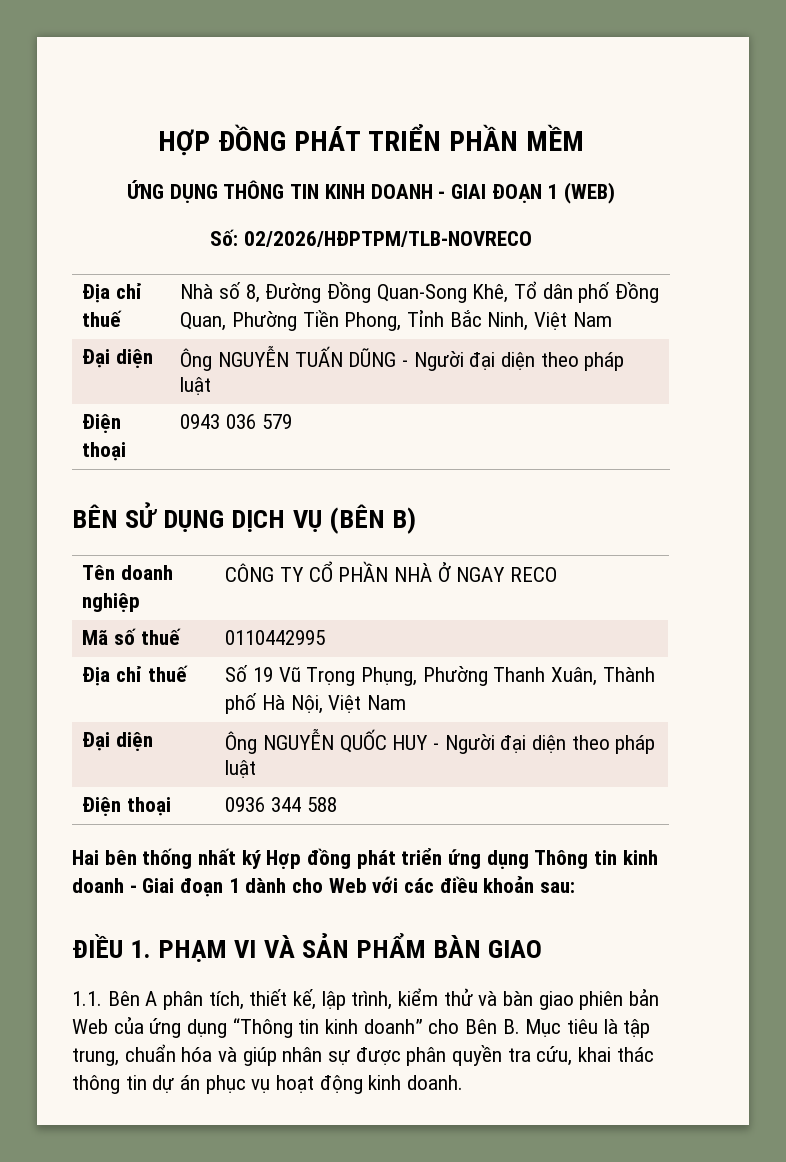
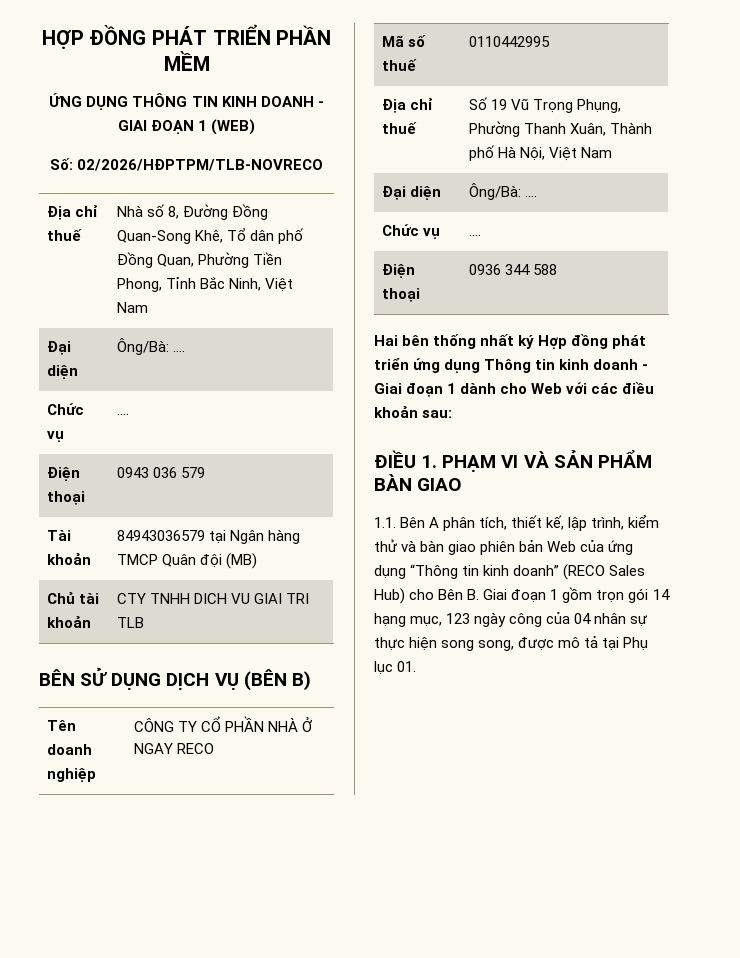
  Địa chỉ thuế | Nhà số 8, Đường Đồng Quan-Song Khê, Tổ dân phố Đồng Quan, Phường Tiền Phong, Tỉnh Bắc Ninh, Việt Nam
- Đại diện | Ông NGUYỄN TUẤN DŨNG - Người đại diện theo pháp luật
+ Đại diện | Ông/Bà: ....
+ Chức vụ | ....
+ Tài khoản | 84943036579 tại Ngân hàng TMCP Quân đội (MB)
+ Chủ tài khoản | CTY TNHH DICH VU GIAI TRI TLB
  Địa chỉ thuế | Số 19 Vũ Trọng Phụng, Phường Thanh Xuân, Thành phố Hà Nội, Việt Nam
- Đại diện | Ông NGUYỄN QUỐC HUY - Người đại diện theo pháp luật
+ Đại diện | Ông/Bà: ....
+ Chức vụ | ....
- 1.1. Bên A phân tích, thiết kế, lập trình, kiểm thử và bàn giao phiên bản Web của ứng dụng “Thông tin kinh doanh” cho Bên B. Mục tiêu là tập trung, chuẩn hóa và giúp nhân sự được phân quyền tra cứu, khai thác thông tin dự án phục vụ hoạt động kinh doanh.
+ 1.1. Bên A phân tích, thiết kế, lập trình, kiểm thử và bàn giao phiên bản Web của ứng dụng “Thông tin kinh doanh” (RECO Sales Hub) cho Bên B. Giai đoạn 1 gồm trọn gói 14 hạng mục, 123 ngày công của 04 nhân sự thực hiện song song, được mô tả tại Phụ lục 01.

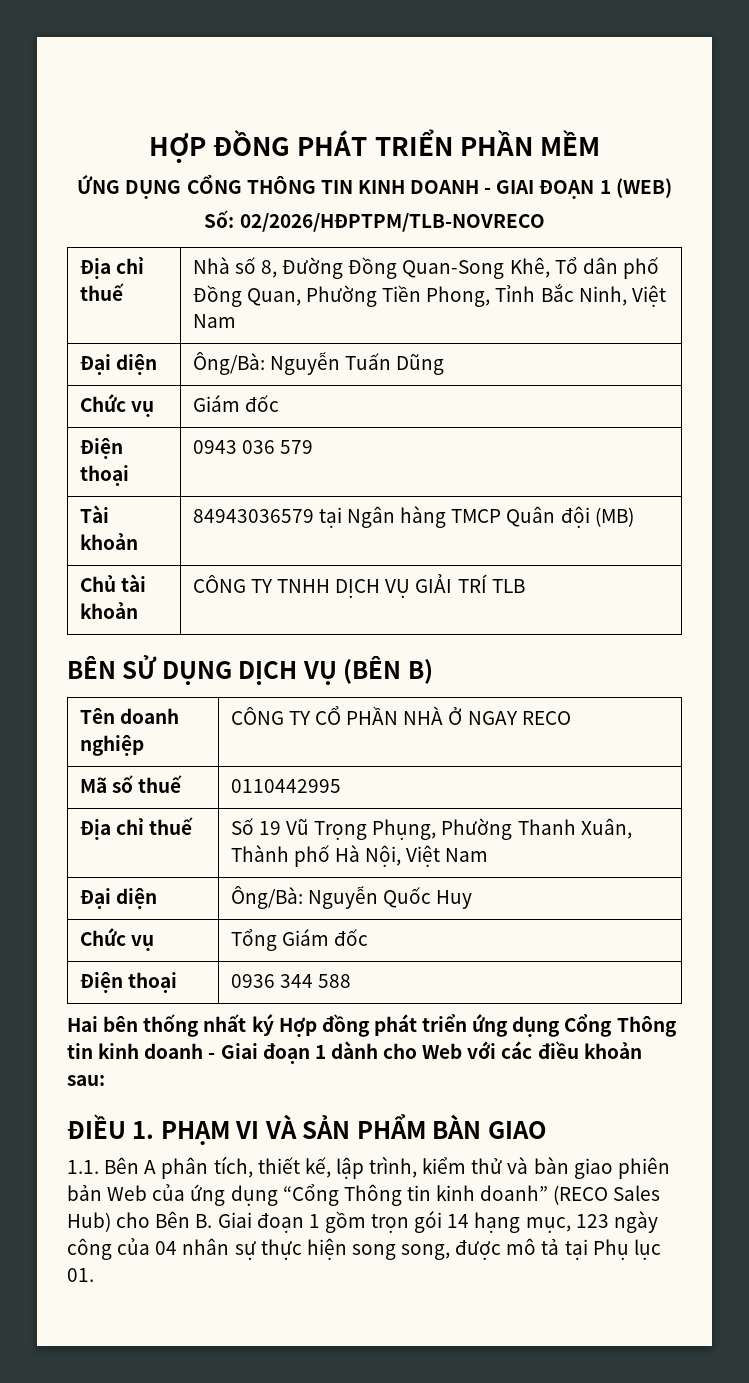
- ỨNG DỤNG THÔNG TIN KINH DOANH - GIAI ĐOẠN 1 (WEB)
+ ỨNG DỤNG CỔNG THÔNG TIN KINH DOANH - GIAI ĐOẠN 1 (WEB)
  Địa chỉ thuế | Nhà số 8, Đường Đồng Quan-Song Khê, Tổ dân phố Đồng Quan, Phường Tiền Phong, Tỉnh Bắc Ninh, Việt Nam
- Đại diện | Ông/Bà: ....
- Chức vụ | ....
+ Đại diện | Ông/Bà: Nguyễn Tuấn Dũng
+ Chức vụ | Giám đốc
- Chủ tài khoản | CTY TNHH DICH VU GIAI TRI TLB
+ Chủ tài khoản | CÔNG TY TNHH DỊCH VỤ GIẢI TRÍ TLB
  Địa chỉ thuế | Số 19 Vũ Trọng Phụng, Phường Thanh Xuân, Thành phố Hà Nội, Việt Nam
- Đại diện | Ông/Bà: ....
- Chức vụ | ....
+ Đại diện | Ông/Bà: Nguyễn Quốc Huy
+ Chức vụ | Tổng Giám đốc
- Hai bên thống nhất ký Hợp đồng phát triển ứng dụng Thông tin kinh doanh - Giai đoạn 1 dành cho Web với các điều khoản sau:
+ Hai bên thống nhất ký Hợp đồng phát triển ứng dụng Cổng Thông tin kinh doanh - Giai đoạn 1 dành cho Web với các điều khoản sau:
- 1.1. Bên A phân tích, thiết kế, lập trình, kiểm thử và bàn giao phiên bản Web của ứng dụng “Thông tin kinh doanh” (RECO Sales Hub) cho Bên B. Giai đoạn 1 gồm trọn gói 14 hạng mục, 123 ngày công của 04 nhân sự thực hiện song song, được mô tả tại Phụ lục 01.
+ 1.1. Bên A phân tích, thiết kế, lập trình, kiểm thử và bàn giao phiên bản Web của ứng dụng “Cổng Thông tin kinh doanh” (RECO Sales Hub) cho Bên B. Giai đoạn 1 gồm trọn gói 14 hạng mục, 123 ngày công của 04 nhân sự thực hiện song song, được mô tả tại Phụ lục 01.

